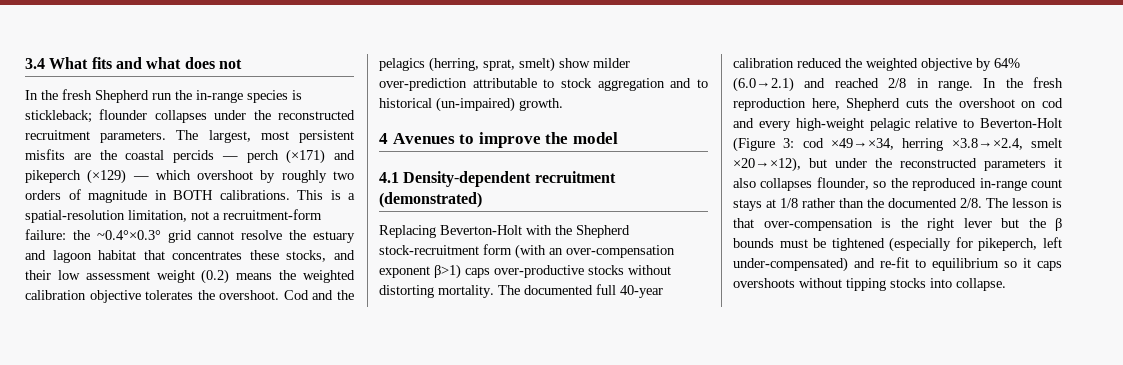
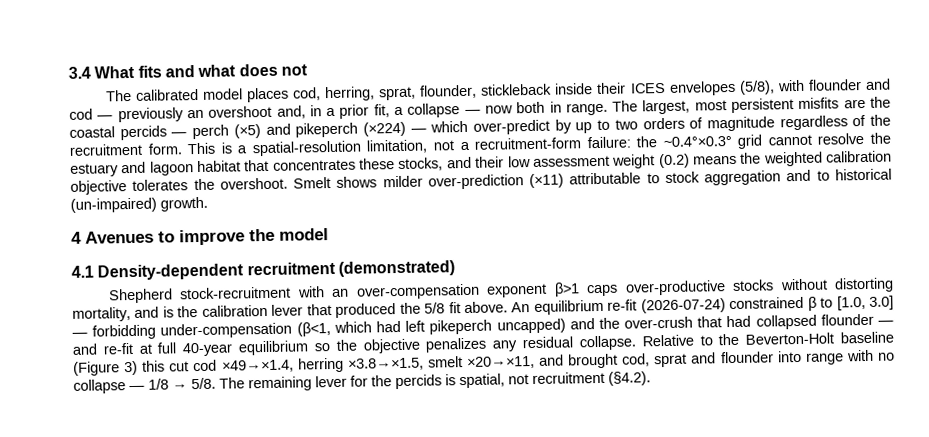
- In the fresh Shepherd run the in-range species is stickleback; flounder collapses under the reconstructed recruitment parameters.
+ The calibrated model places cod, herring, sprat, flounder, stickleback inside their ICES envelopes (5/8), with flounder and cod — previously an overshoot and, in a prior fit, a collapse — now both in range.
- The largest, most persistent misfits are the coastal percids — perch (×171) and pikeperch (×129) — which overshoot by roughly two orders of magnitude in BOTH calibrations.
+ The largest, most persistent misfits are the coastal percids — perch (×5) and pikeperch (×224) — which over-predict by up to two orders of magnitude regardless of the recruitment form.
- Cod and the pelagics (herring, sprat, smelt) show milder over-prediction attributable to stock aggregation and to historical (un-impaired) growth.
+ Smelt shows milder over-prediction (×11) attributable to stock aggregation and to historical (un-impaired) growth.
- Replacing Beverton-Holt with the Shepherd stock-recruitment form (with an over-compensation exponent β>1) caps over-productive stocks without distorting mortality. The documented full 40-year calibration reduced the weighted objective by 64% (6.0→2.1) and reached 2/8 in range. In the fresh reproduction here, Shepherd cuts the overshoot on cod and every high-weight pelagic relative to Beverton-Holt (Figure 3: cod ×49→×34, herring ×3.8→×2.4, smelt ×20→×12), but under the reconstructed parameters it also collapses flounder, so the reproduced in-range count stays at 1/8 rather than the documented 2/8. The lesson is that over-compensation is the right lever but the β bounds must be tightened (especially for pikeperch, left under-compensated) and re-fit to equilibrium so it caps overshoots without tipping stocks into collapse.
+ Shepherd stock-recruitment with an over-compensation exponent β>1 caps over-productive stocks without distorting mortality, and is the calibration lever that produced the 5/8 fit above. An equilibrium re-fit (2026-07-24) constrained β to [1.0, 3.0] — forbidding under-compensation (β<1, which had left pikeperch uncapped) and the over-crush that had collapsed flounder — and re-fit at full 40-year equilibrium so the objective penalizes any residual collapse. Relative to the Beverton-Holt baseline (Figure 3) this cut cod ×49→×1.4, herring ×3.8→×1.5, smelt ×20→×11, and brought cod, sprat and flounder into range with no collapse — 1/8 → 5/8. The remaining lever for the percids is spatial, not recruitment (§4.2).

